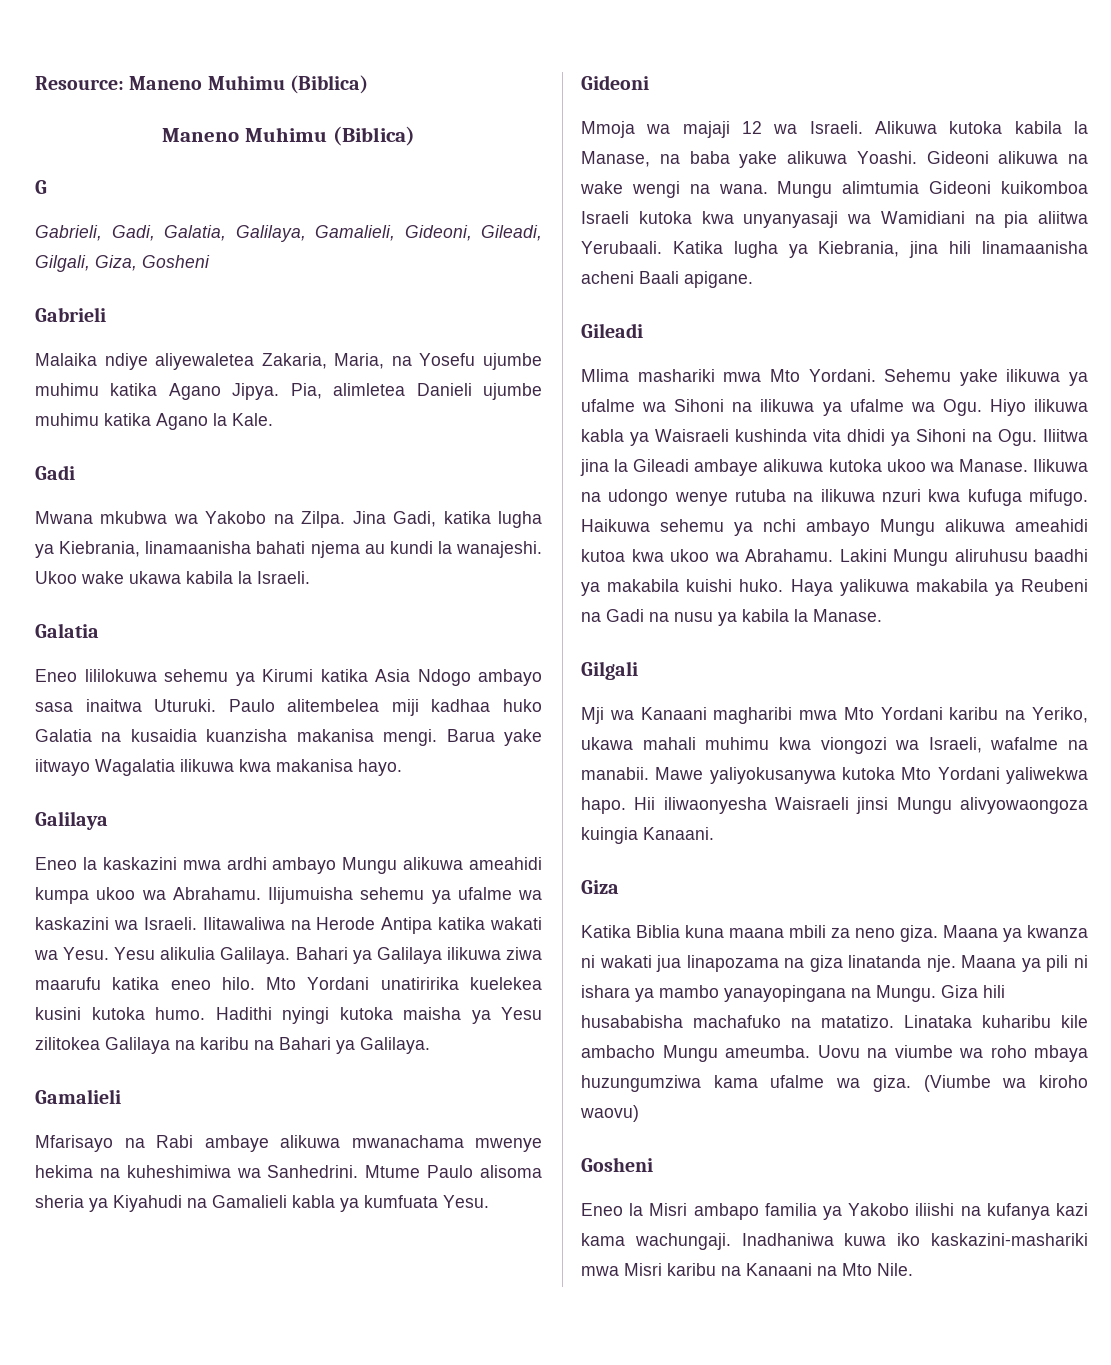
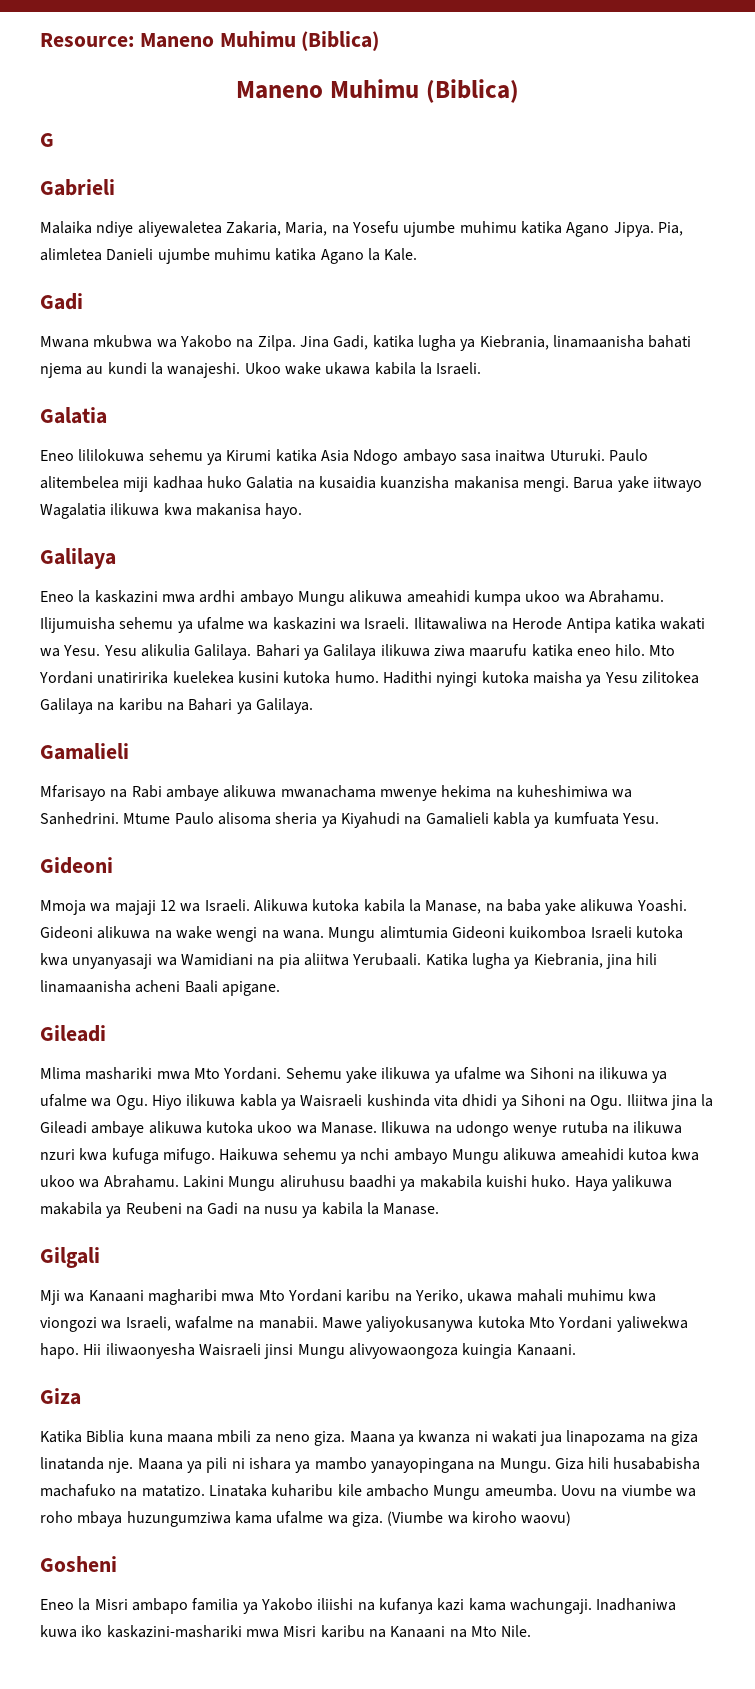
- Gabrieli, Gadi, Galatia, Galilaya, Gamalieli, Gideoni, Gileadi, Gilgali, Giza, Gosheni

